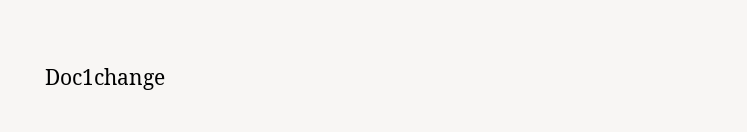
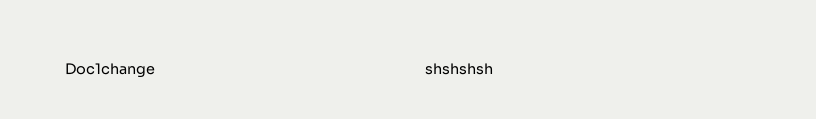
+ shshshsh

